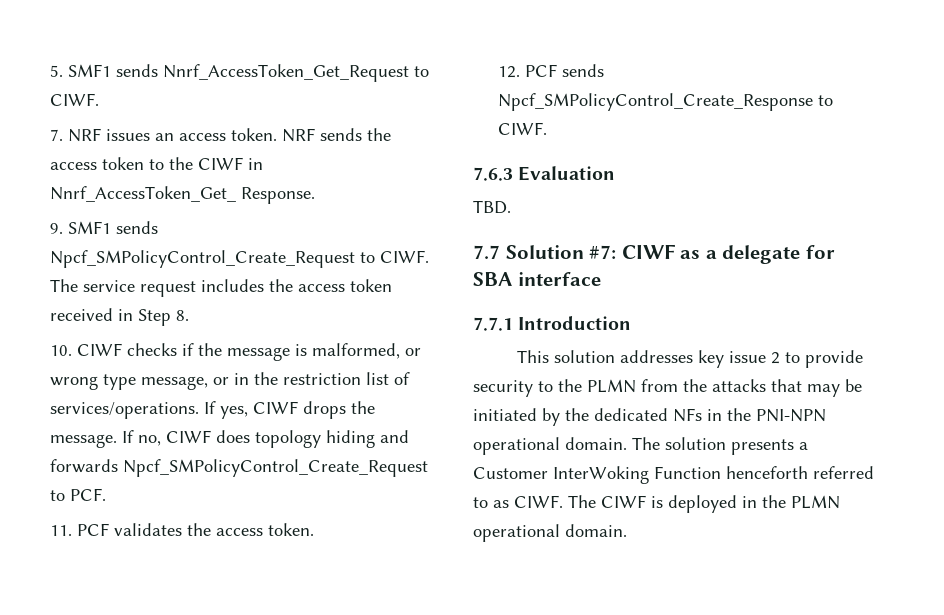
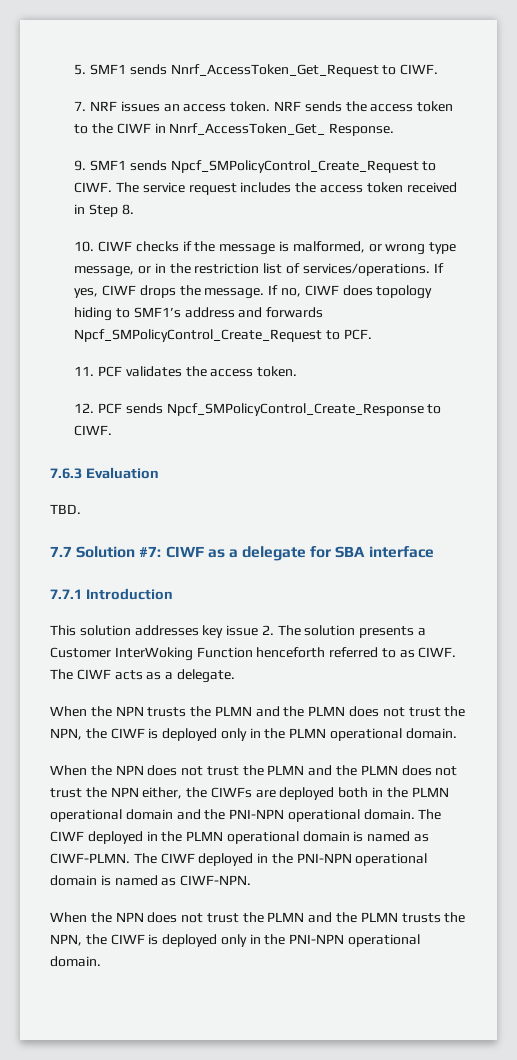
- If no, CIWF does topology hiding and forwards Npcf_SMPolicyControl_Create_Request to PCF.
+ If no, CIWF does topology hiding to SMF1’s address and forwards Npcf_SMPolicyControl_Create_Request to PCF.
- This solution addresses key issue 2 to provide security to the PLMN from the attacks that may be initiated by the dedicated NFs in the PNI-NPN operational domain. The solution presents a Customer InterWoking Function henceforth referred to as CIWF.
+ This solution addresses key issue 2. The solution presents a Customer InterWoking Function henceforth referred to as CIWF.
- The CIWF is deployed in the PLMN operational domain.
+ The CIWF acts as a delegate.
+ When the NPN trusts the PLMN and the PLMN does not trust the NPN, the CIWF is deployed only in the PLMN operational domain.
+ When the NPN does not trust the PLMN and the PLMN does not trust the NPN either, the CIWFs are deployed both in the PLMN operational domain and the PNI-NPN operational domain. The CIWF deployed in the PLMN operational domain is named as CIWF-PLMN. The CIWF deployed in the PNI-NPN operational domain is named as CIWF-NPN.
+ When the NPN does not trust the PLMN and the PLMN trusts the NPN, the CIWF is deployed only in the PNI-NPN operational domain.

